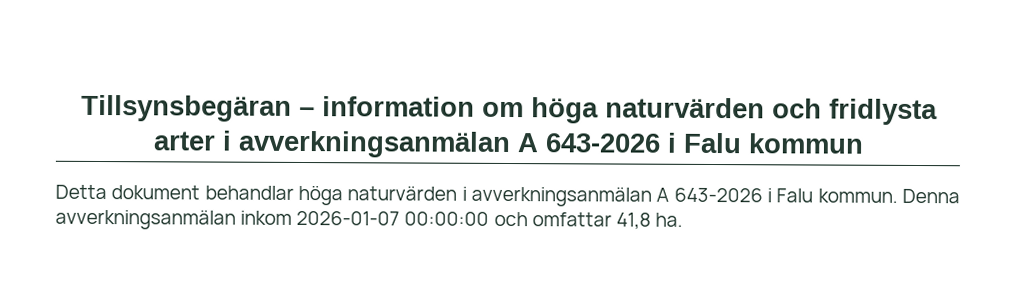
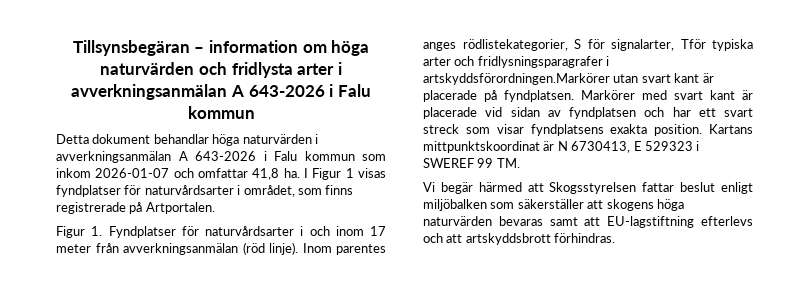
- Detta dokument behandlar höga naturvärden i avverkningsanmälan A 643-2026 i Falu kommun. Denna avverkningsanmälan inkom 2026-01-07 00:00:00 och omfattar 41,8 ha.
+ Detta dokument behandlar höga naturvärden i avverkningsanmälan A 643-2026 i Falu kommun som inkom 2026-01-07 och omfattar 41,8 ha.
+ I Figur 1 visas fyndplatser för naturvårdsarter i området, som finns registrerade på Artportalen.
+ Figur 1. Fyndplatser för naturvårdsarter i och inom 17 meter från avverkningsanmälan (röd linje). Inom parentes anges rödlistekategorier, S för signalarter, Tför typiska arter och fridlysningsparagrafer i artskyddsförordningen.Markörer utan svart kant är placerade på fyndplatsen. Markörer med svart kant är placerade vid sidan av fyndplatsen och har ett svart streck som visar fyndplatsens exakta position. Kartans mittpunktskoordinat är N 6730413, E 529323 i SWEREF 99 TM.
+ Vi begär härmed att Skogsstyrelsen fattar beslut enligt miljöbalken som säkerställer att skogens höga naturvärden bevaras samt att EU-lagstiftning efterlevs och att artskyddsbrott förhindras.

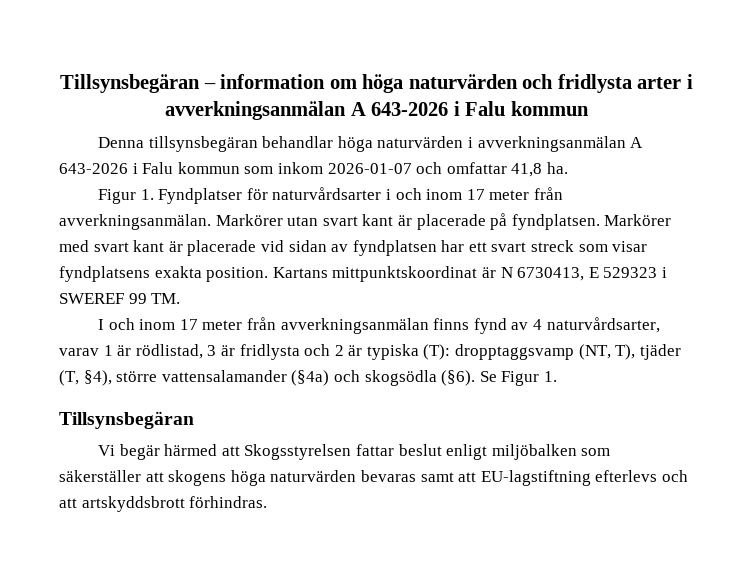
- Detta dokument behandlar höga naturvärden i avverkningsanmälan A 643-2026 i Falu kommun som inkom 2026-01-07 och omfattar 41,8 ha. I Figur 1 visas fyndplatser för naturvårdsarter i området, som finns registrerade på Artportalen.
+ Denna tillsynsbegäran behandlar höga naturvärden i avverkningsanmälan A 643-2026 i Falu kommun som inkom 2026-01-07 och omfattar 41,8 ha.
- Figur 1. Fyndplatser för naturvårdsarter i och inom 17 meter från avverkningsanmälan (röd linje). Inom parentes anges rödlistekategorier, S för signalarter, Tför typiska arter och fridlysningsparagrafer i artskyddsförordningen.Markörer utan svart kant är placerade på fyndplatsen.
+ Figur 1. Fyndplatser för naturvårdsarter i och inom 17 meter från avverkningsanmälan. Markörer utan svart kant är placerade på fyndplatsen.
- Markörer med svart kant är placerade vid sidan av fyndplatsen och har ett svart streck som visar fyndplatsens exakta position.
+ Markörer med svart kant är placerade vid sidan av fyndplatsen har ett svart streck som visar fyndplatsens exakta position.
+ I och inom 17 meter från avverkningsanmälan finns fynd av 4 naturvårdsarter, varav 1 är rödlistad, 3 är fridlysta och 2 är typiska (T): dropptaggsvamp (NT, T), tjäder (T, §4), större vattensalamander (§4a) och skogsödla (§6). Se Figur 1.
+ Tillsynsbegäran

